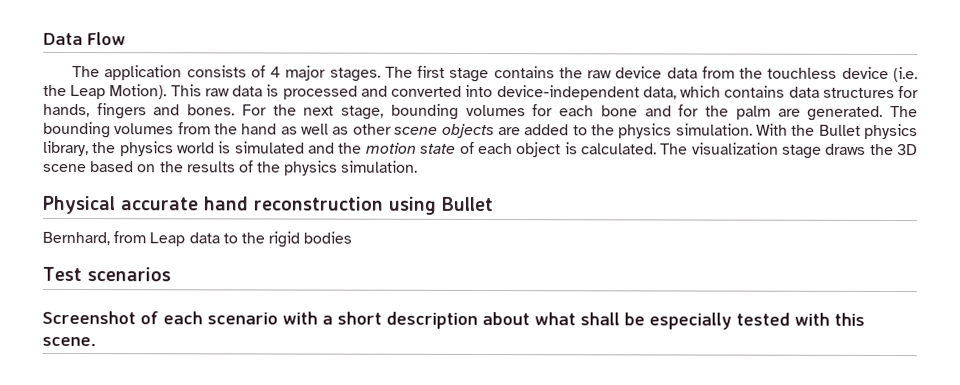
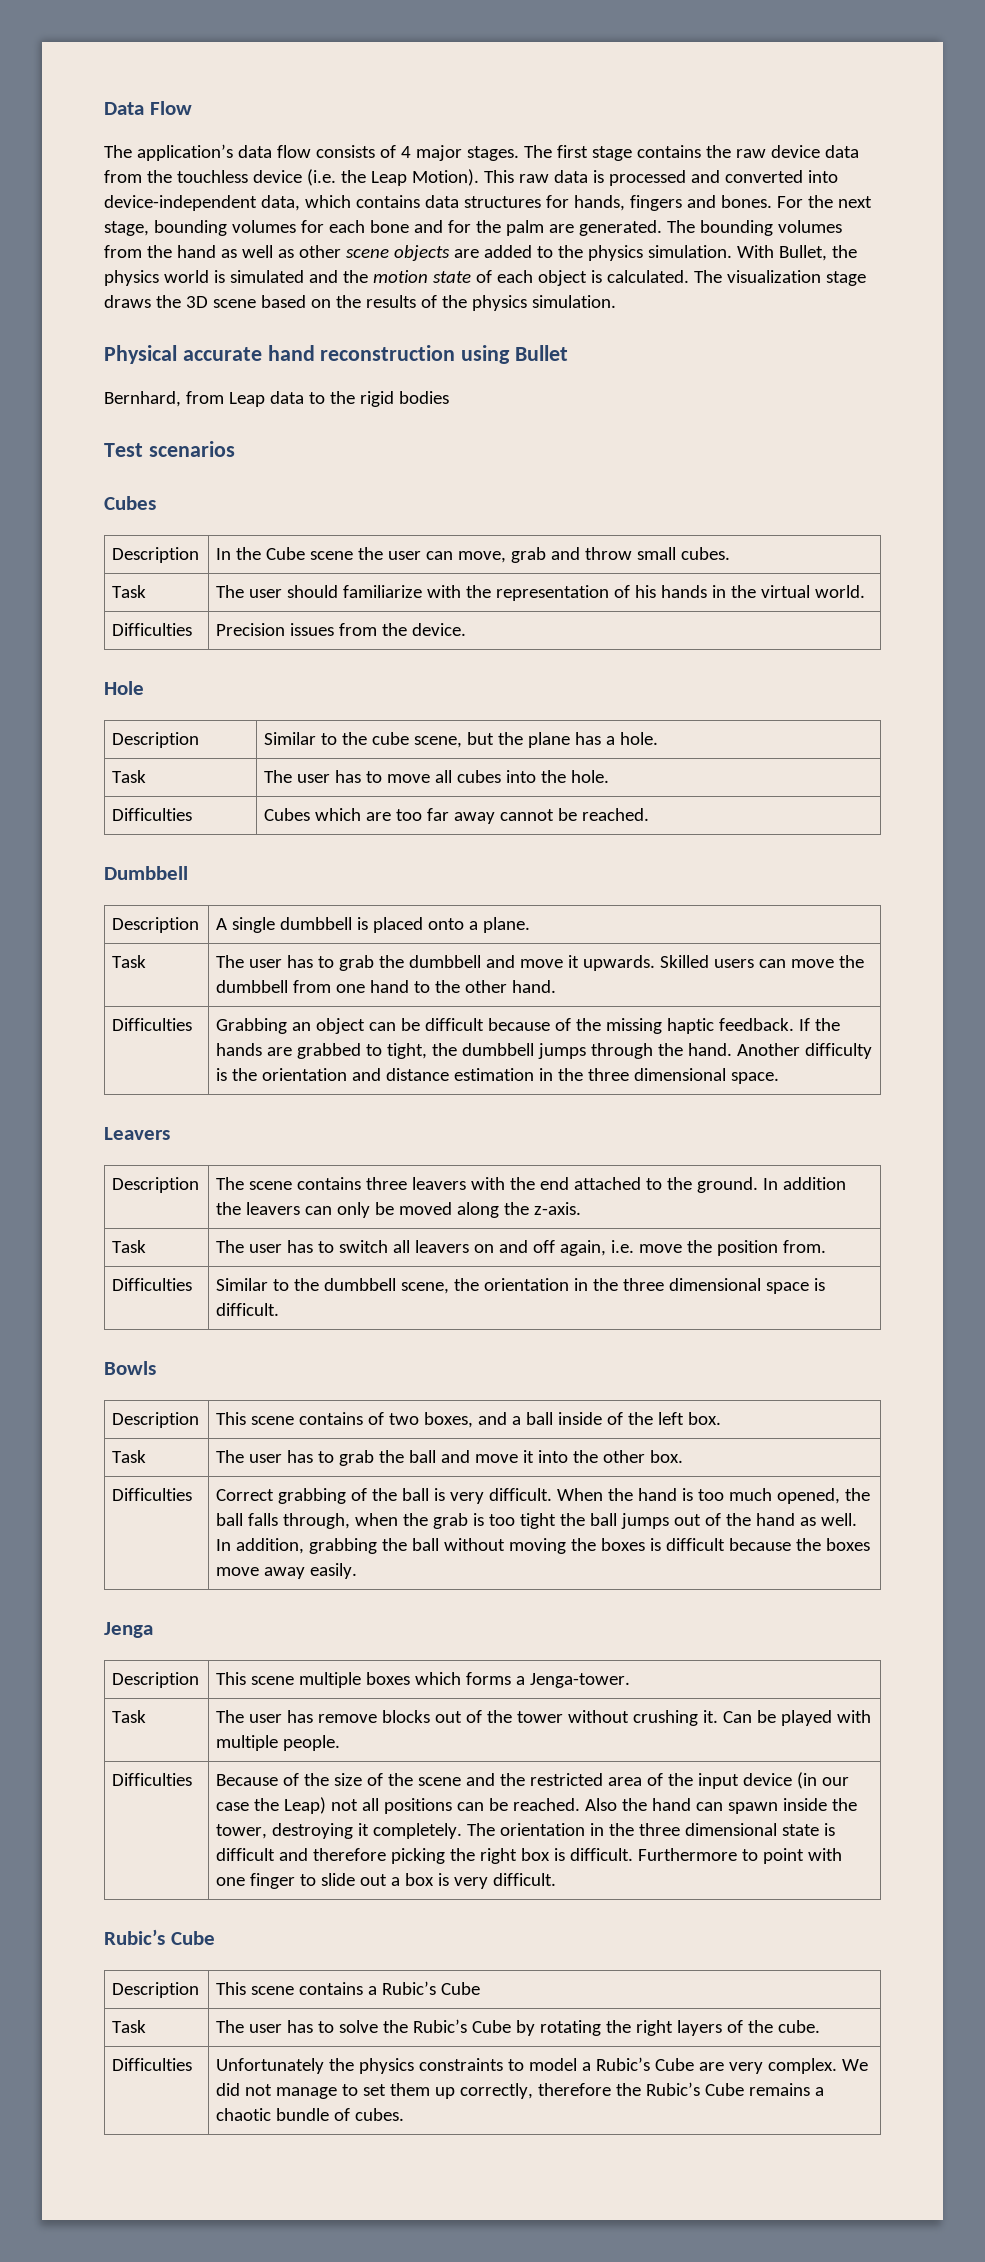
- The application consists of 4 major stages.
+ The application’s data flow consists of 4 major stages.
- With the Bullet physics library, the physics world is simulated and the motion state of each object is calculated.
+ With Bullet, the physics world is simulated and the motion state of each object is calculated.
  Test scenarios
- Screenshot of each scenario with a short description about what shall be especially tested with this scene.
+ Cubes
+ Description | In the Cube scene the user can move, grab and throw small cubes.
+ Task | The user should familiarize with the representation of his hands in the virtual world.
+ Difficulties | Precision issues from the device.
+ Hole
+ Description | Similar to the cube scene, but the plane has a hole.
+ Task | The user has to move all cubes into the hole.
+ Difficulties | Cubes which are too far away cannot be reached.
+ Dumbbell
+ Description | A single dumbbell is placed onto a plane.
+ Task | The user has to grab the dumbbell and move it upwards. Skilled users can move the dumbbell from one hand to the other hand.
+ Difficulties | Grabbing an object can be difficult because of the missing haptic feedback. If the hands are grabbed to tight, the dumbbell jumps through the hand. Another difficulty is the orientation and distance estimation in the three dimensional space.
+ Leavers
+ Description | The scene contains three leavers with the end attached to the ground. In addition the leavers can only be moved along the z-axis.
+ Task | The user has to switch all leavers on and off again, i.e. move the position from.
+ Difficulties | Similar to the dumbbell scene, the orientation in the three dimensional space is difficult.
+ Bowls
+ Description | This scene contains of two boxes, and a ball inside of the left box.
+ Task | The user has to grab the ball and move it into the other box.
+ Difficulties | Correct grabbing of the ball is very difficult. When the hand is too much opened, the ball falls through, when the grab is too tight the ball jumps out of the hand as well. In addition, grabbing the ball without moving the boxes is difficult because the boxes move away easily.
+ Jenga
+ Description | This scene multiple boxes which forms a Jenga-tower.
+ Task | The user has remove blocks out of the tower without crushing it. Can be played with multiple people.
+ Difficulties | Because of the size of the scene and the restricted area of the input device (in our case the Leap) not all positions can be reached. Also the hand can spawn inside the tower, destroying it completely. The orientation in the three dimensional state is difficult and therefore picking the right box is difficult. Furthermore to point with one finger to slide out a box is very difficult.
+ Rubic’s Cube
+ Description | This scene contains a Rubic’s Cube
+ Task | The user has to solve the Rubic’s Cube by rotating the right layers of the cube.
+ Difficulties | Unfortunately the physics constraints to model a Rubic’s Cube are very complex. We did not manage to set them up correctly, therefore the Rubic’s Cube remains a chaotic bundle of cubes.

